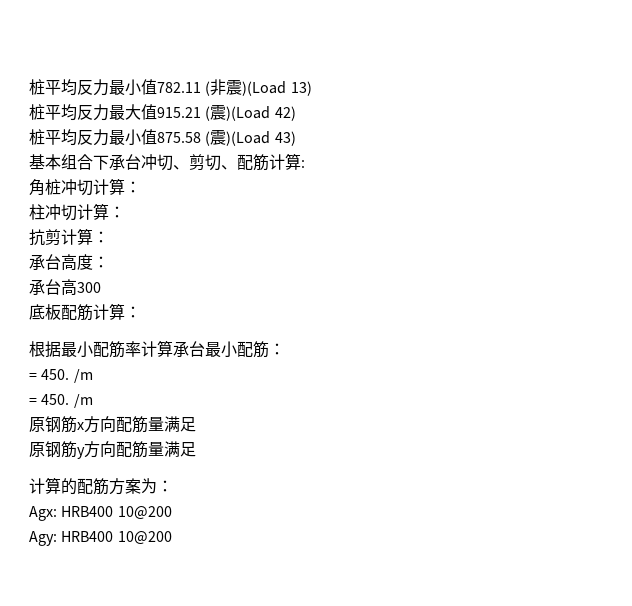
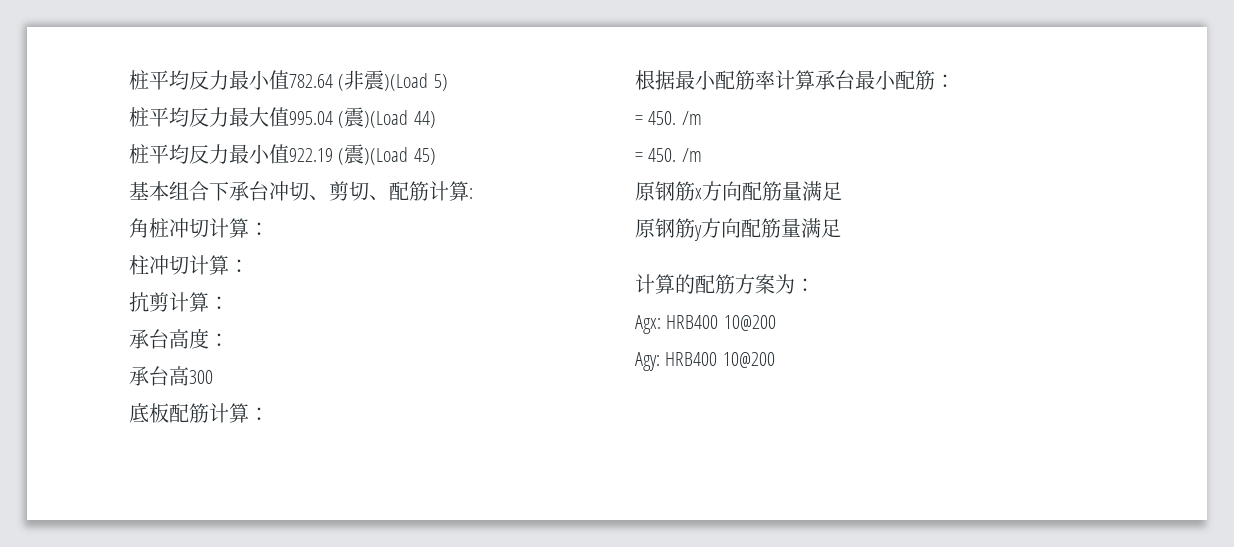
- 桩平均反力最小值782.11 (非震)(Load 13)
+ 桩平均反力最小值782.64 (非震)(Load 5)
- 桩平均反力最大值915.21 (震)(Load 42)
- 桩平均反力最小值875.58 (震)(Load 43)
+ 桩平均反力最大值995.04 (震)(Load 44)
+ 桩平均反力最小值922.19 (震)(Load 45)

